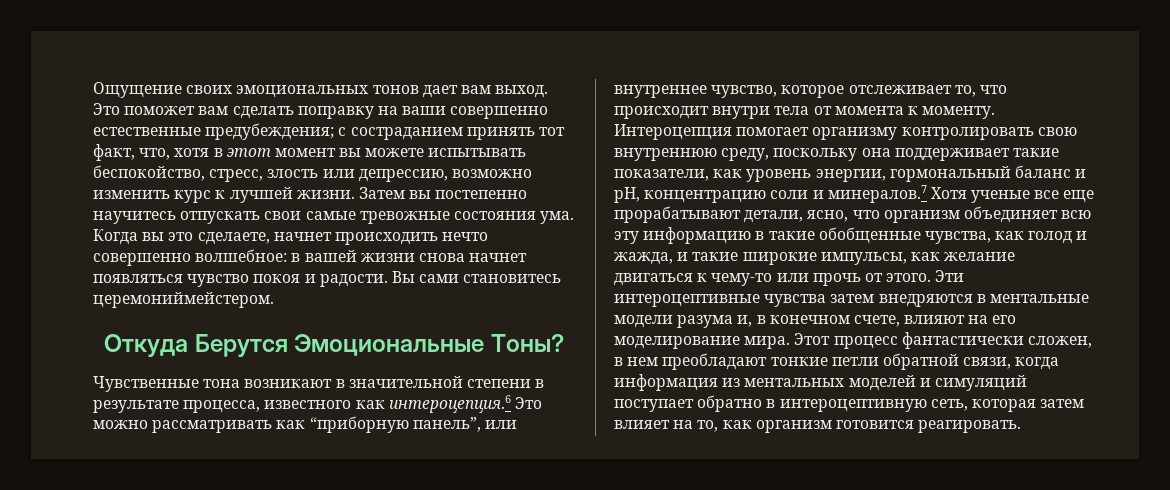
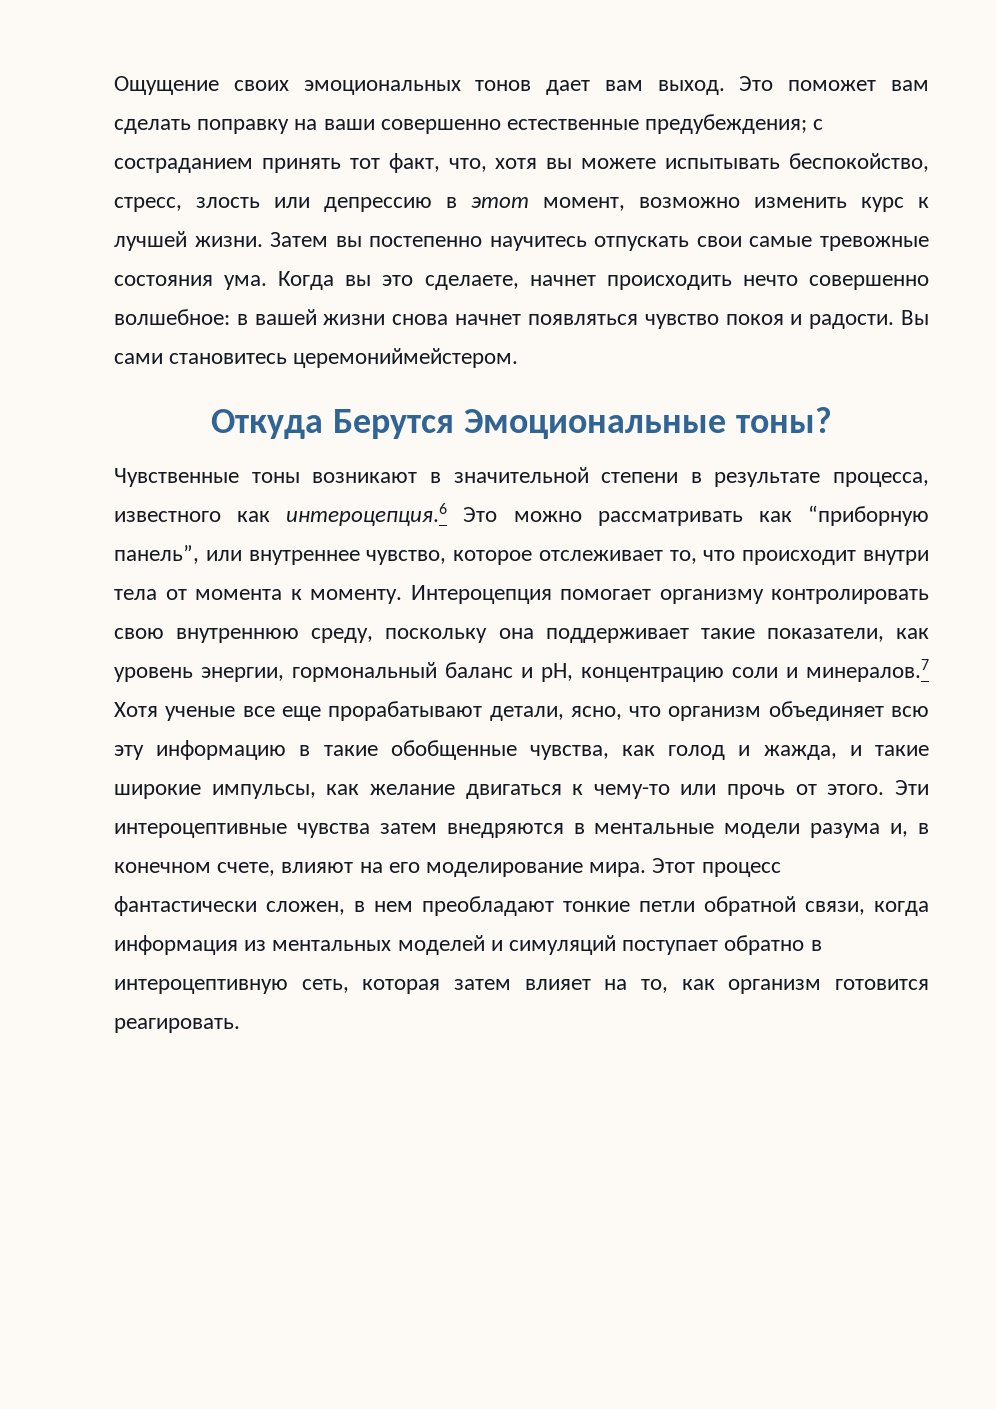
- Это поможет вам сделать поправку на ваши совершенно естественные предубеждения; с состраданием принять тот факт, что, хотя в этот момент вы можете испытывать беспокойство, стресс, злость или депрессию, возможно изменить курс к лучшей жизни.
+ Это поможет вам сделать поправку на ваши совершенно естественные предубеждения; с состраданием принять тот факт, что, хотя вы можете испытывать беспокойство, стресс, злость или депрессию в этот момент, возможно изменить курс к лучшей жизни.
- Откуда Берутся Эмоциональные Тоны?
+ Откуда Берутся Эмоциональные тоны?
- Чувственные тона возникают в значительной степени в результате процесса, известного как интероцепция.6 Это можно рассматривать как “приборную панель”, или внутреннее чувство, которое отслеживает то, что происходит внутри тела от момента к моменту.
+ Чувственные тоны возникают в значительной степени в результате процесса, известного как интероцепция.6 Это можно рассматривать как “приборную панель”, или внутреннее чувство, которое отслеживает то, что происходит внутри тела от момента к моменту.

